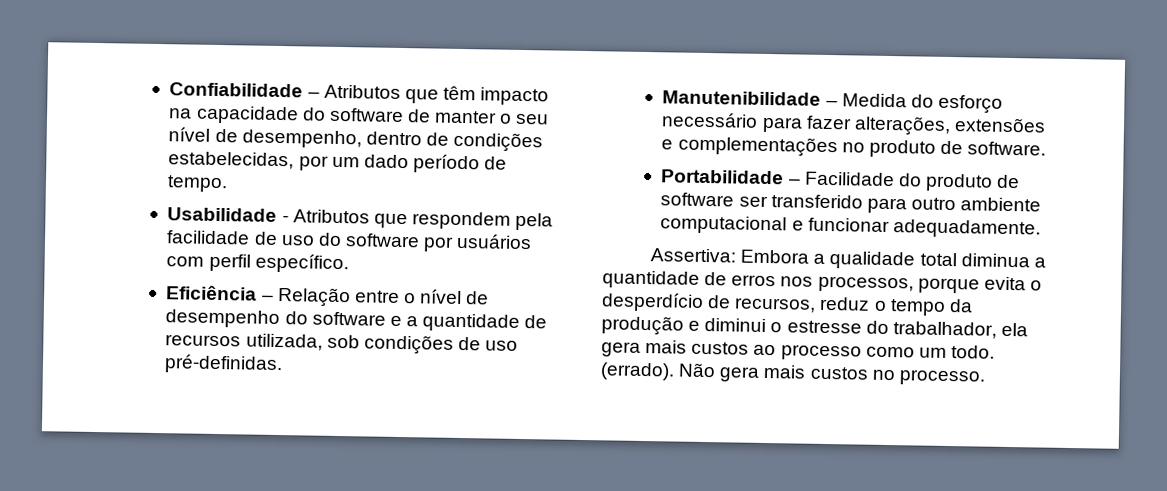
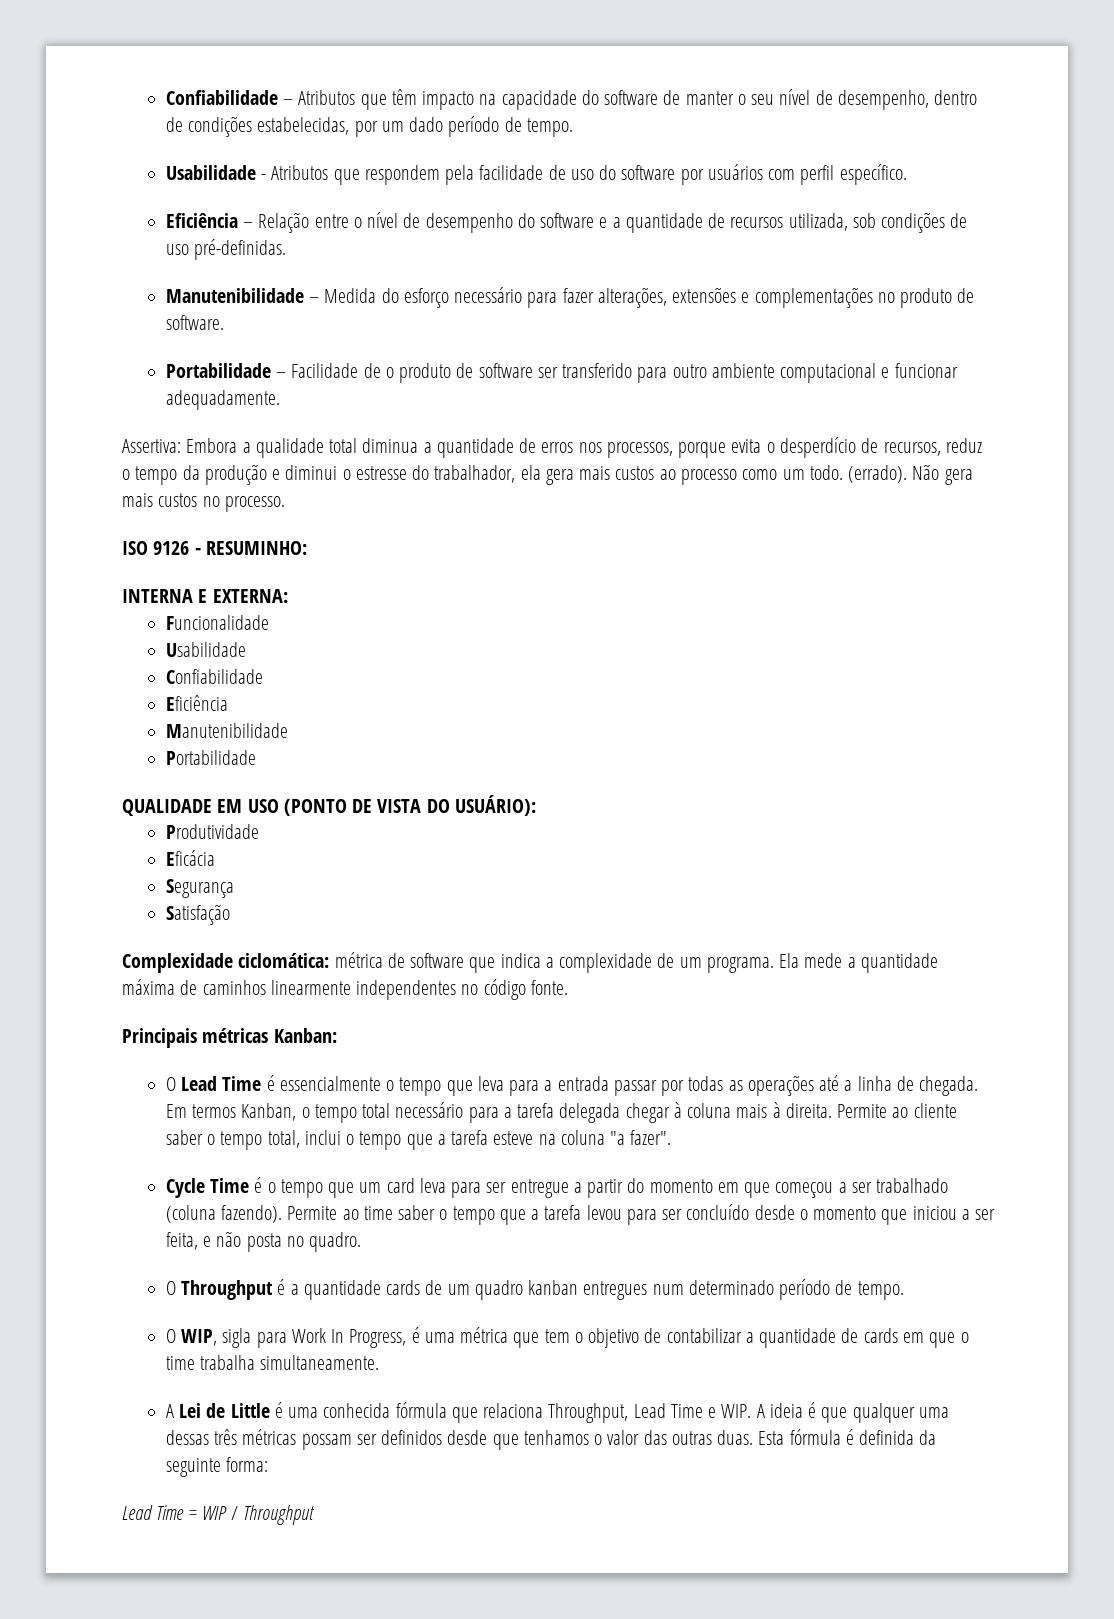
- Portabilidade – Facilidade do produto de software ser transferido para outro ambiente computacional e funcionar adequadamente.
+ Portabilidade – Facilidade de o produto de software ser transferido para outro ambiente computacional e funcionar adequadamente.
+ ISO 9126 - RESUMINHO:
+ INTERNA E EXTERNA:
+ Funcionalidade
+ Usabilidade
+ Confiabilidade
+ Eficiência
+ Manutenibilidade
+ Portabilidade
+ QUALIDADE EM USO (PONTO DE VISTA DO USUÁRIO):
+ Produtividade
+ Eficácia
+ Segurança
+ Satisfação
+ Complexidade ciclomática: métrica de software que indica a complexidade de um programa. Ela mede a quantidade máxima de caminhos linearmente independentes no código fonte.
+ Principais métricas Kanban:
+ O Lead Time é essencialmente o tempo que leva para a entrada passar por todas as operações até a linha de chegada. Em termos Kanban, o tempo total necessário para a tarefa delegada chegar à coluna mais à direita. Permite ao cliente saber o tempo total, inclui o tempo que a tarefa esteve na coluna "a fazer".
+ Cycle Time é o tempo que um card leva para ser entregue a partir do momento em que começou a ser trabalhado (coluna fazendo). Permite ao time saber o tempo que a tarefa levou para ser concluído desde o momento que iniciou a ser feita, e não posta no quadro.
+ O Throughput é a quantidade cards de um quadro kanban entregues num determinado período de tempo.
+ O WIP, sigla para Work In Progress, é uma métrica que tem o objetivo de contabilizar a quantidade de cards em que o time trabalha simultaneamente.
+ A Lei de Little é uma conhecida fórmula que relaciona Throughput, Lead Time e WIP. A ideia é que qualquer uma dessas três métricas possam ser definidos desde que tenhamos o valor das outras duas. Esta fórmula é definida da seguinte forma:
+ Lead Time = WIP / Throughput

